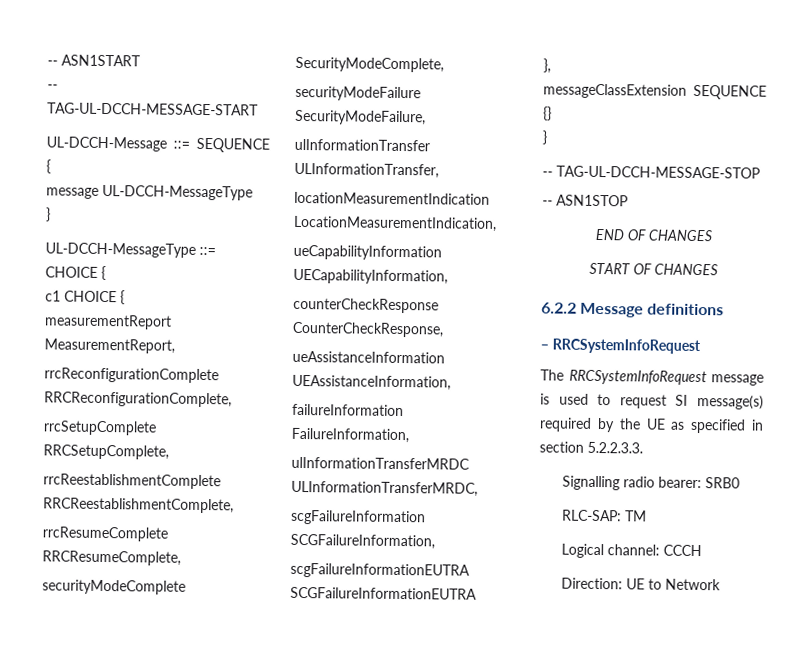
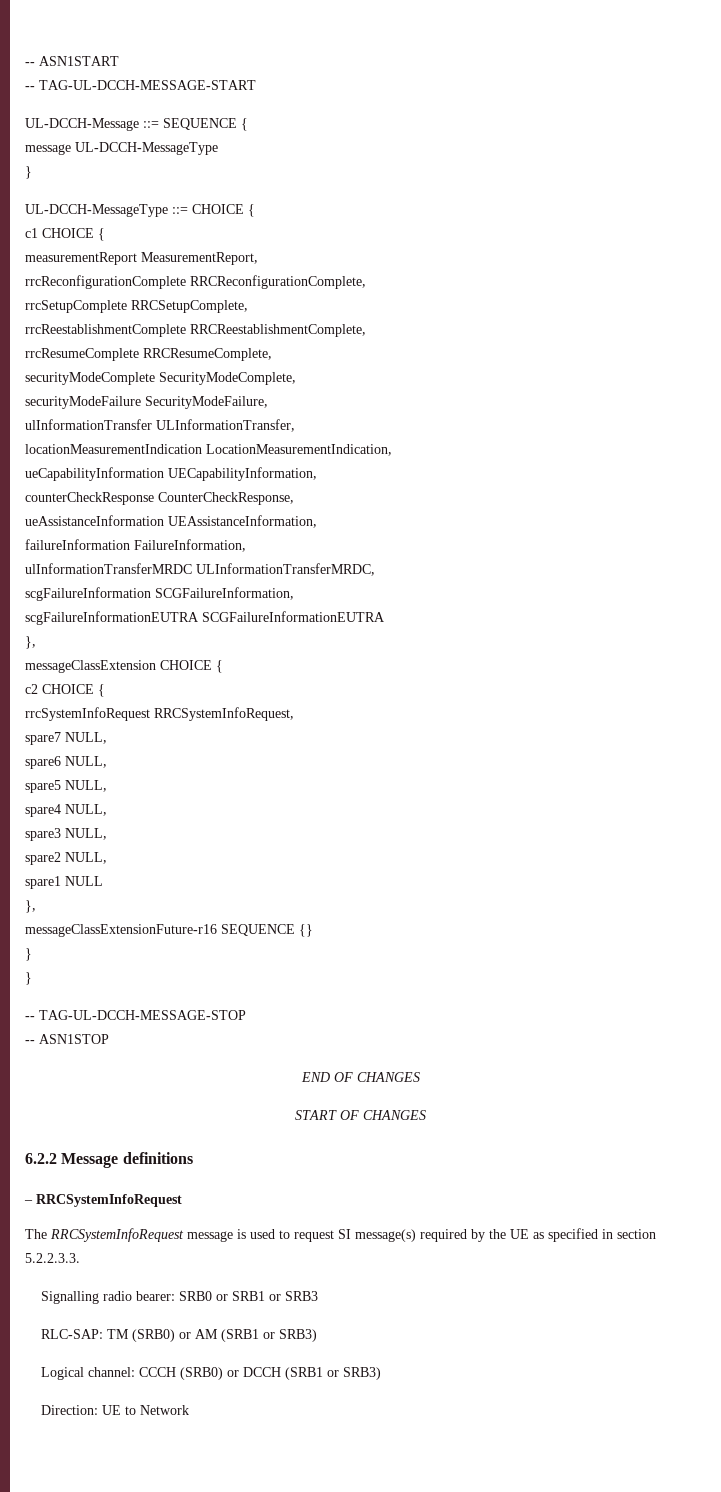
- messageClassExtension SEQUENCE {}
+ messageClassExtension CHOICE {
+ c2 CHOICE {
+ rrcSystemInfoRequest RRCSystemInfoRequest,
+ spare7 NULL,
+ spare6 NULL,
+ spare5 NULL,
+ spare4 NULL,
+ spare3 NULL,
+ spare2 NULL,
+ spare1 NULL
+ },
+ messageClassExtensionFuture-r16 SEQUENCE {}
+ }
- Signalling radio bearer: SRB0
- RLC-SAP: TM
- Logical channel: CCCH
+ Signalling radio bearer: SRB0 or SRB1 or SRB3
+ RLC-SAP: TM (SRB0) or AM (SRB1 or SRB3)
+ Logical channel: CCCH (SRB0) or DCCH (SRB1 or SRB3)

